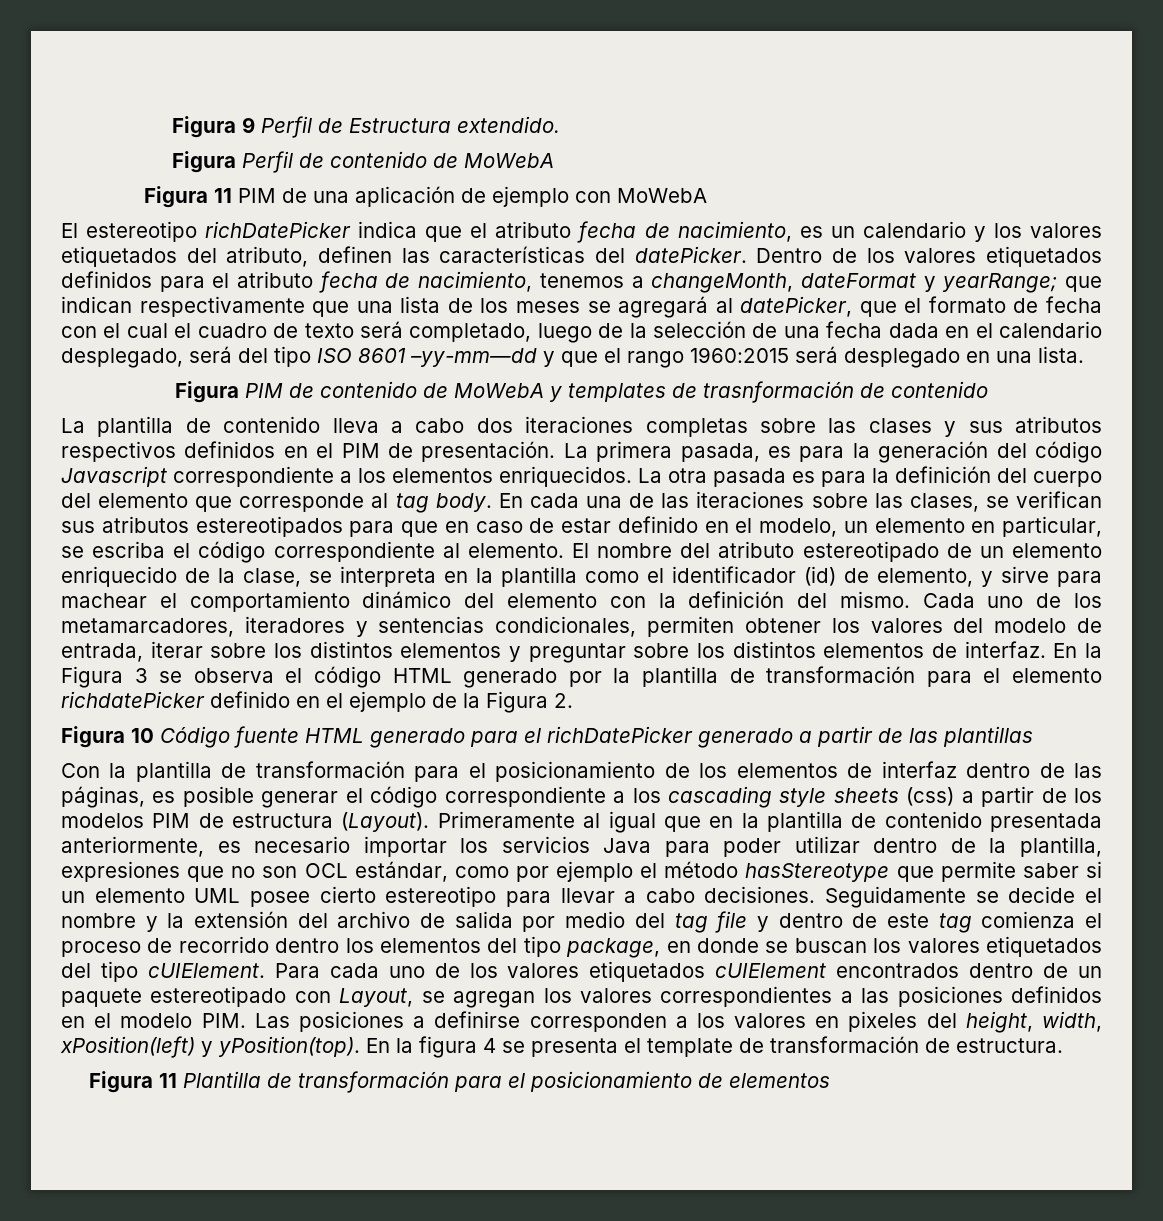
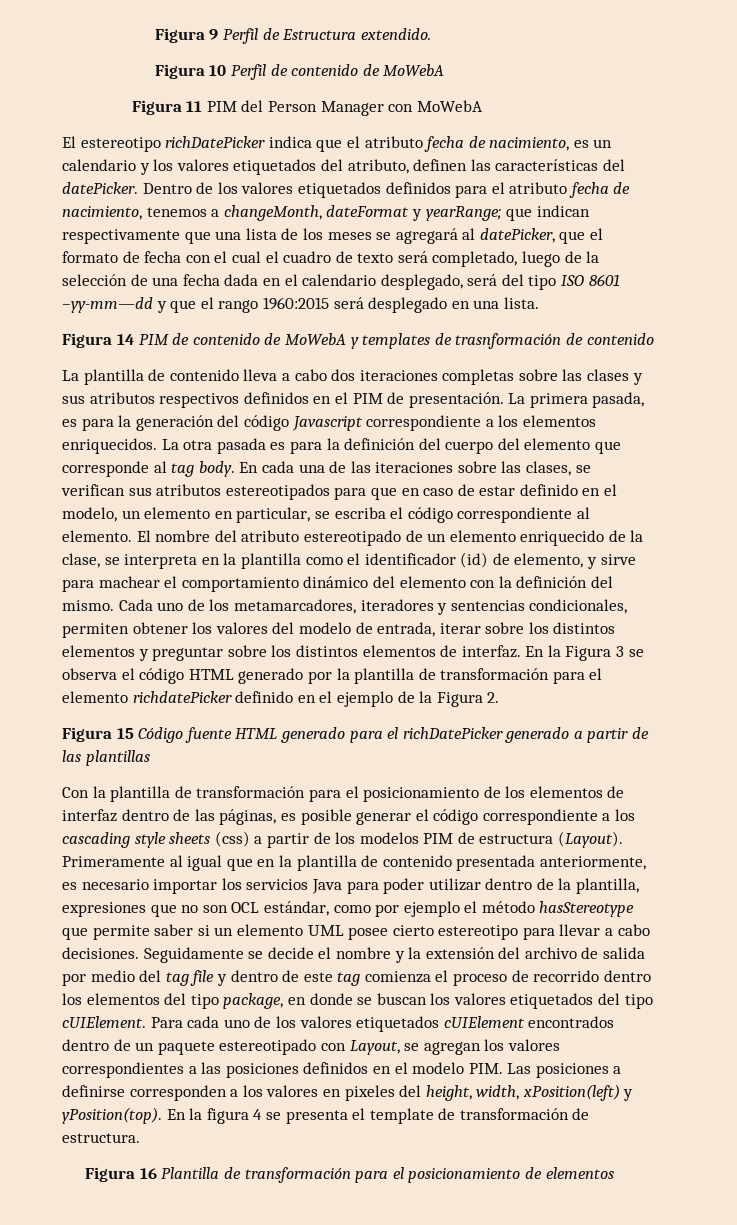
- Figura Perfil de contenido de MoWebA
+ Figura 10 Perfil de contenido de MoWebA
- Figura 11 PIM de una aplicación de ejemplo con MoWebA
+ Figura 11 PIM del Person Manager con MoWebA
- Figura PIM de contenido de MoWebA y templates de trasnformación de contenido
+ Figura 14 PIM de contenido de MoWebA y templates de trasnformación de contenido
- Figura 10 Código fuente HTML generado para el richDatePicker generado a partir de las plantillas
+ Figura 15 Código fuente HTML generado para el richDatePicker generado a partir de las plantillas
- Figura 11 Plantilla de transformación para el posicionamiento de elementos
+ Figura 16 Plantilla de transformación para el posicionamiento de elementos

